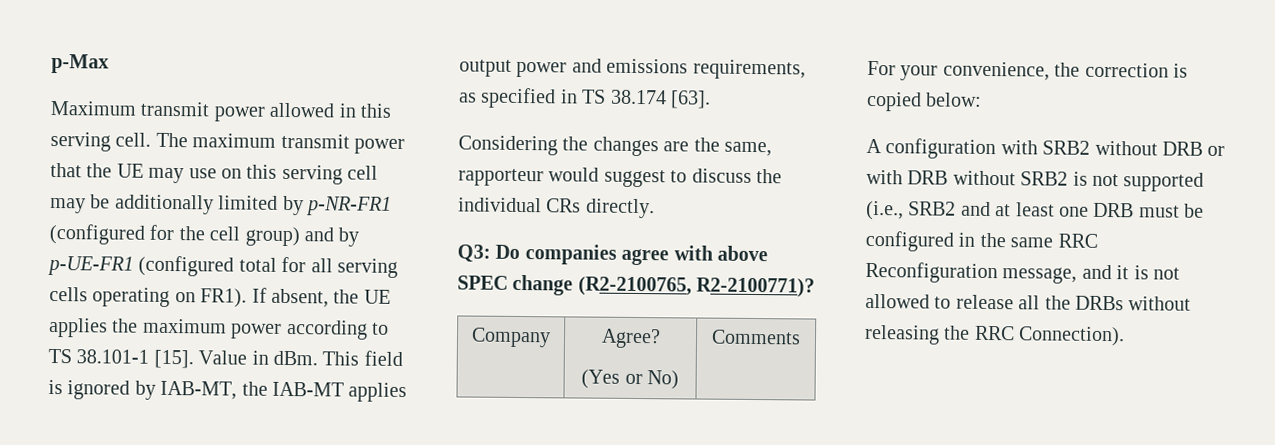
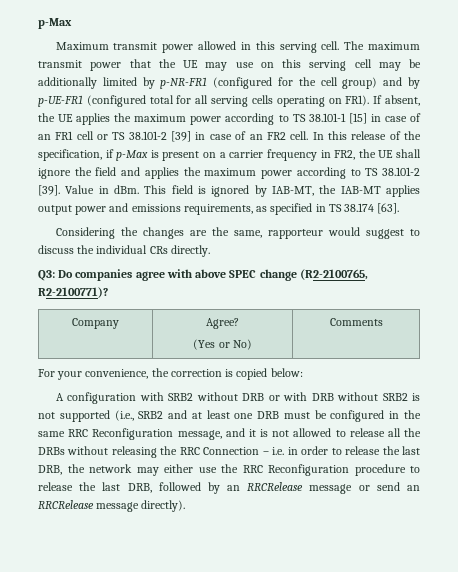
- If absent, the UE applies the maximum power according to TS 38.101-1 [15].
+ If absent, the UE applies the maximum power according to TS 38.101-1 [15] in case of an FR1 cell or TS 38.101-2 [39] in case of an FR2 cell. In this release of the specification, if p-Max is present on a carrier frequency in FR2, the UE shall ignore the field and applies the maximum power according to TS 38.101-2 [39].
- A configuration with SRB2 without DRB or with DRB without SRB2 is not supported (i.e., SRB2 and at least one DRB must be configured in the same RRC Reconfiguration message, and it is not allowed to release all the DRBs without releasing the RRC Connection).
+ A configuration with SRB2 without DRB or with DRB without SRB2 is not supported (i.e., SRB2 and at least one DRB must be configured in the same RRC Reconfiguration message, and it is not allowed to release all the DRBs without releasing the RRC Connection – i.e. in order to release the last DRB, the network may either use the RRC Reconfiguration procedure to release the last DRB, followed by an RRCRelease message or send an RRCRelease message directly).

